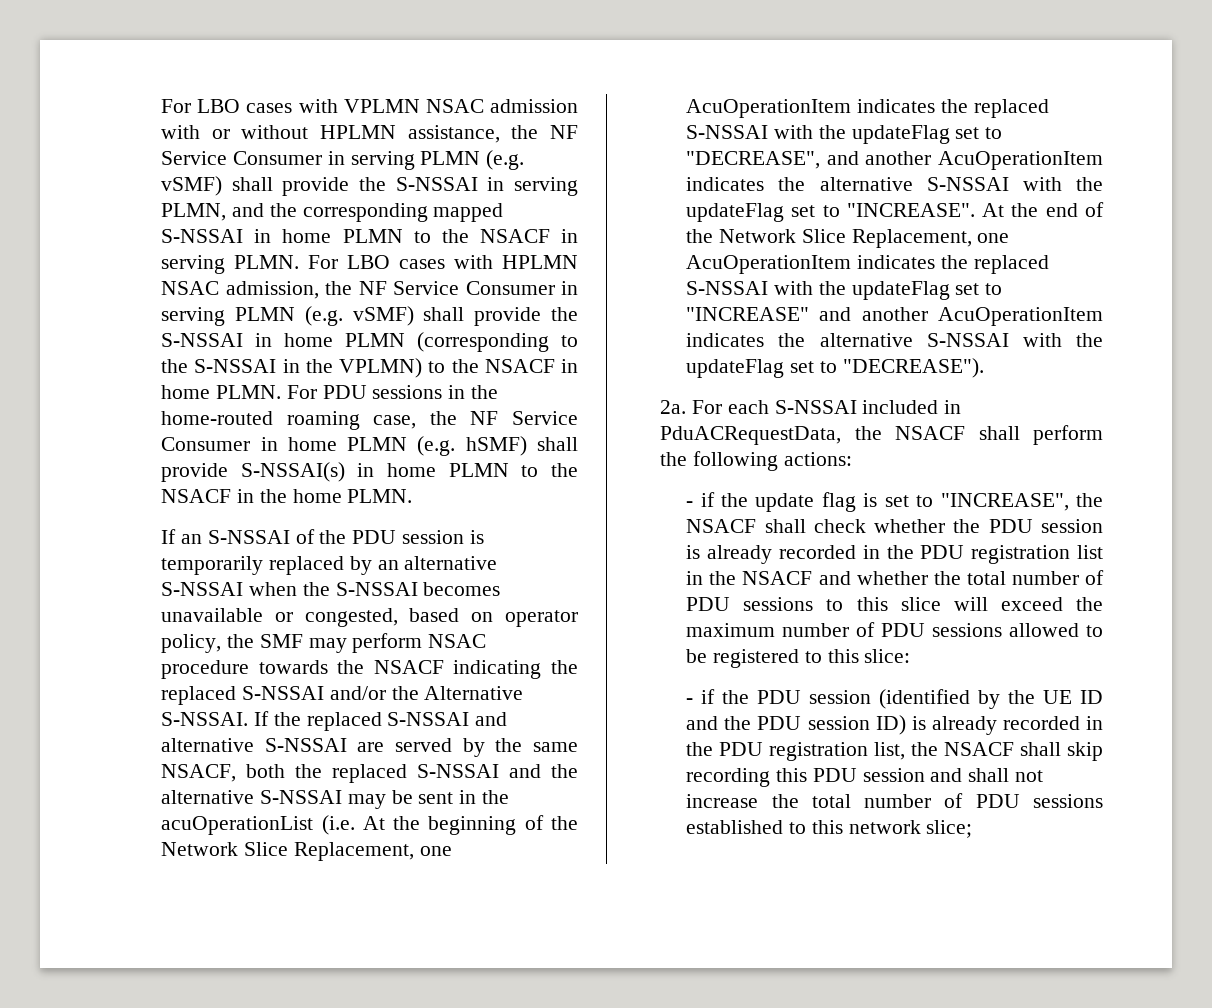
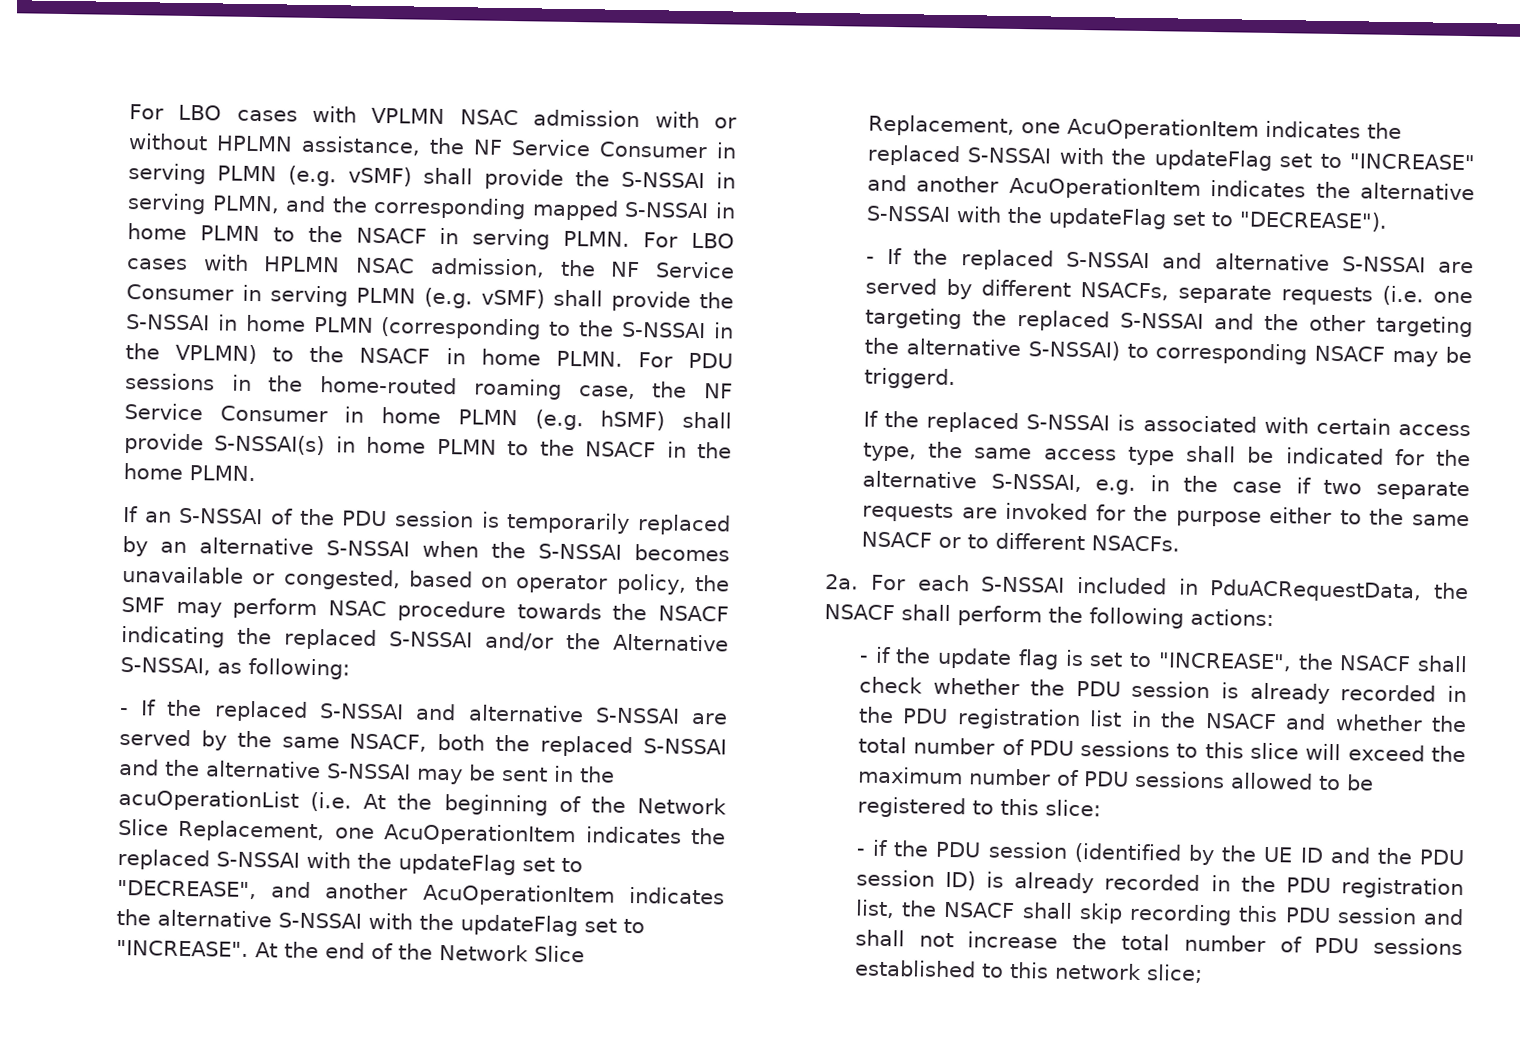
- If an S-NSSAI of the PDU session is temporarily replaced by an alternative S-NSSAI when the S-NSSAI becomes unavailable or congested, based on operator policy, the SMF may perform NSAC procedure towards the NSACF indicating the replaced S-NSSAI and/or the Alternative S-NSSAI. If the replaced S-NSSAI and alternative S-NSSAI are served by the same NSACF, both the replaced S-NSSAI and the alternative S-NSSAI may be sent in the acuOperationList (i.e. At the beginning of the Network Slice Replacement, one AcuOperationItem indicates the replaced S-NSSAI with the updateFlag set to "DECREASE", and another AcuOperationItem indicates the alternative S-NSSAI with the updateFlag set to "INCREASE".
+ If an S-NSSAI of the PDU session is temporarily replaced by an alternative S-NSSAI when the S-NSSAI becomes unavailable or congested, based on operator policy, the SMF may perform NSAC procedure towards the NSACF indicating the replaced S-NSSAI and/or the Alternative S-NSSAI, as following:
+ - If the replaced S-NSSAI and alternative S-NSSAI are served by the same NSACF, both the replaced S-NSSAI and the alternative S-NSSAI may be sent in the acuOperationList (i.e. At the beginning of the Network Slice Replacement, one AcuOperationItem indicates the replaced S-NSSAI with the updateFlag set to "DECREASE", and another AcuOperationItem indicates the alternative S-NSSAI with the updateFlag set to "INCREASE".
+ - If the replaced S-NSSAI and alternative S-NSSAI are served by different NSACFs, separate requests (i.e. one targeting the replaced S-NSSAI and the other targeting the alternative S-NSSAI) to corresponding NSACF may be triggerd.
+ If the replaced S-NSSAI is associated with certain access type, the same access type shall be indicated for the alternative S-NSSAI, e.g. in the case if two separate requests are invoked for the purpose either to the same NSACF or to different NSACFs.

